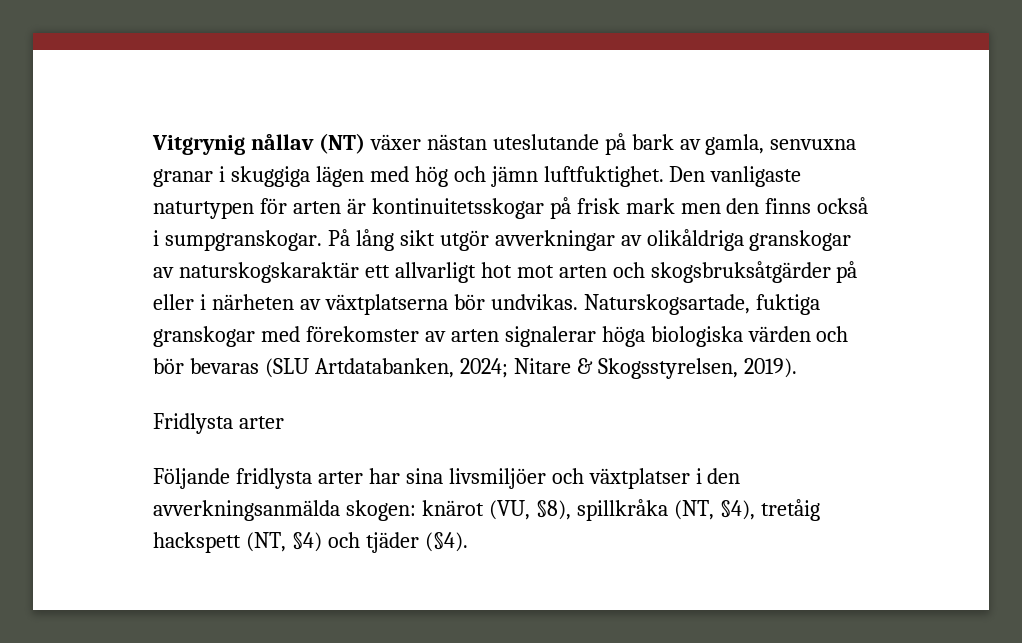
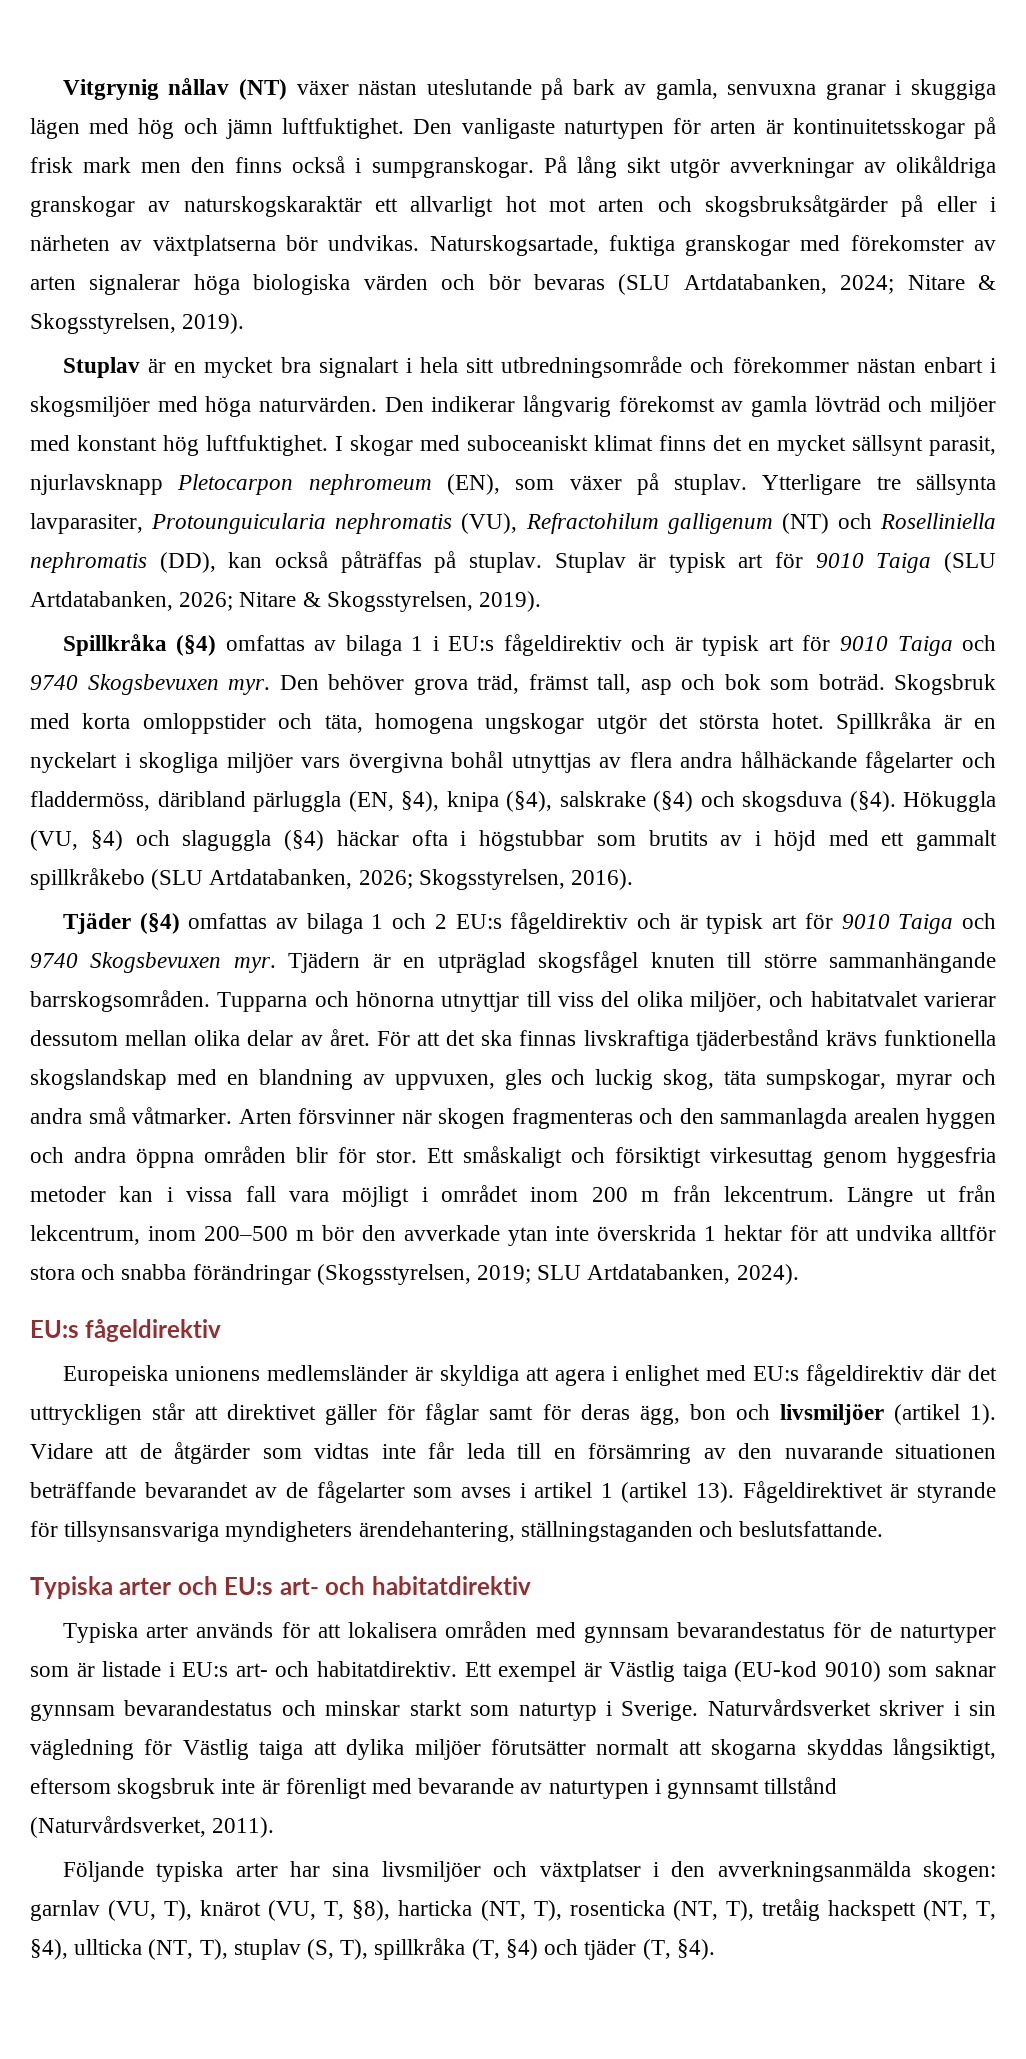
- Fridlysta arter
+ Stuplav är en mycket bra signalart i hela sitt utbredningsområde och förekommer nästan enbart i skogsmiljöer med höga naturvärden. Den indikerar långvarig förekomst av gamla lövträd och miljöer med konstant hög luftfuktighet. I skogar med suboceaniskt klimat finns det en mycket sällsynt parasit, njurlavsknapp Pletocarpon nephromeum (EN), som växer på stuplav. Ytterligare tre sällsynta lavparasiter, Protounguicularia nephromatis (VU), Refractohilum galligenum (NT) och Roselliniella nephromatis (DD), kan också påträffas på stuplav. Stuplav är typisk art för 9010 Taiga (SLU Artdatabanken, 2026; Nitare & Skogsstyrelsen, 2019).
+ Spillkråka (§4) omfattas av bilaga 1 i EU:s fågeldirektiv och är typisk art för 9010 Taiga och 9740 Skogsbevuxen myr. Den behöver grova träd, främst tall, asp och bok som boträd. Skogsbruk med korta omloppstider och täta, homogena ungskogar utgör det största hotet. Spillkråka är en nyckelart i skogliga miljöer vars övergivna bohål utnyttjas av flera andra hålhäckande fågelarter och fladdermöss, däribland pärluggla (EN, §4), knipa (§4), salskrake (§4) och skogsduva (§4). Hökuggla (VU, §4) och slaguggla (§4) häckar ofta i högstubbar som brutits av i höjd med ett gammalt spillkråkebo (SLU Artdatabanken, 2026; Skogsstyrelsen, 2016).
+ Tjäder (§4) omfattas av bilaga 1 och 2 EU:s fågeldirektiv och är typisk art för 9010 Taiga och 9740 Skogsbevuxen myr. Tjädern är en utpräglad skogsfågel knuten till större sammanhängande barrskogsområden. Tupparna och hönorna utnyttjar till viss del olika miljöer, och habitatvalet varierar dessutom mellan olika delar av året. För att det ska finnas livskraftiga tjäderbestånd krävs funktionella skogslandskap med en blandning av uppvuxen, gles och luckig skog, täta sumpskogar, myrar och andra små våtmarker. Arten försvinner när skogen fragmenteras och den sammanlagda arealen hyggen och andra öppna områden blir för stor. Ett småskaligt och försiktigt virkesuttag genom hyggesfria metoder kan i vissa fall vara möjligt i området inom 200 m från lekcentrum. Längre ut från lekcentrum, inom 200–500 m bör den avverkade ytan inte överskrida 1 hektar för att undvika alltför stora och snabba förändringar (Skogsstyrelsen, 2019; SLU Artdatabanken, 2024).
+ EU:s fågeldirektiv
+ Europeiska unionens medlemsländer är skyldiga att agera i enlighet med EU:s fågeldirektiv där det uttryckligen står att direktivet gäller för fåglar samt för deras ägg, bon och livsmiljöer (artikel 1). Vidare att de åtgärder som vidtas inte får leda till en försämring av den nuvarande situationen beträffande bevarandet av de fågelarter som avses i artikel 1 (artikel 13). Fågeldirektivet är styrande för tillsynsansvariga myndigheters ärendehantering, ställningstaganden och beslutsfattande.
+ Typiska arter och EU:s art- och habitatdirektiv
+ Typiska arter används för att lokalisera områden med gynnsam bevarandestatus för de naturtyper som är listade i EU:s art- och habitatdirektiv. Ett exempel är Västlig taiga (EU-kod 9010) som saknar gynnsam bevarandestatus och minskar starkt som naturtyp i Sverige. Naturvårdsverket skriver i sin vägledning för Västlig taiga att dylika miljöer förutsätter normalt att skogarna skyddas långsiktigt, eftersom skogsbruk inte är förenligt med bevarande av naturtypen i gynnsamt tillstånd (Naturvårdsverket, 2011).
- Följande fridlysta arter har sina livsmiljöer och växtplatser i den avverkningsanmälda skogen: knärot (VU, §8), spillkråka (NT, §4), tretåig hackspett (NT, §4) och tjäder (§4).
+ Följande typiska arter har sina livsmiljöer och växtplatser i den avverkningsanmälda skogen: garnlav (VU, T), knärot (VU, T, §8), harticka (NT, T), rosenticka (NT, T), tretåig hackspett (NT, T, §4), ullticka (NT, T), stuplav (S, T), spillkråka (T, §4) och tjäder (T, §4).

